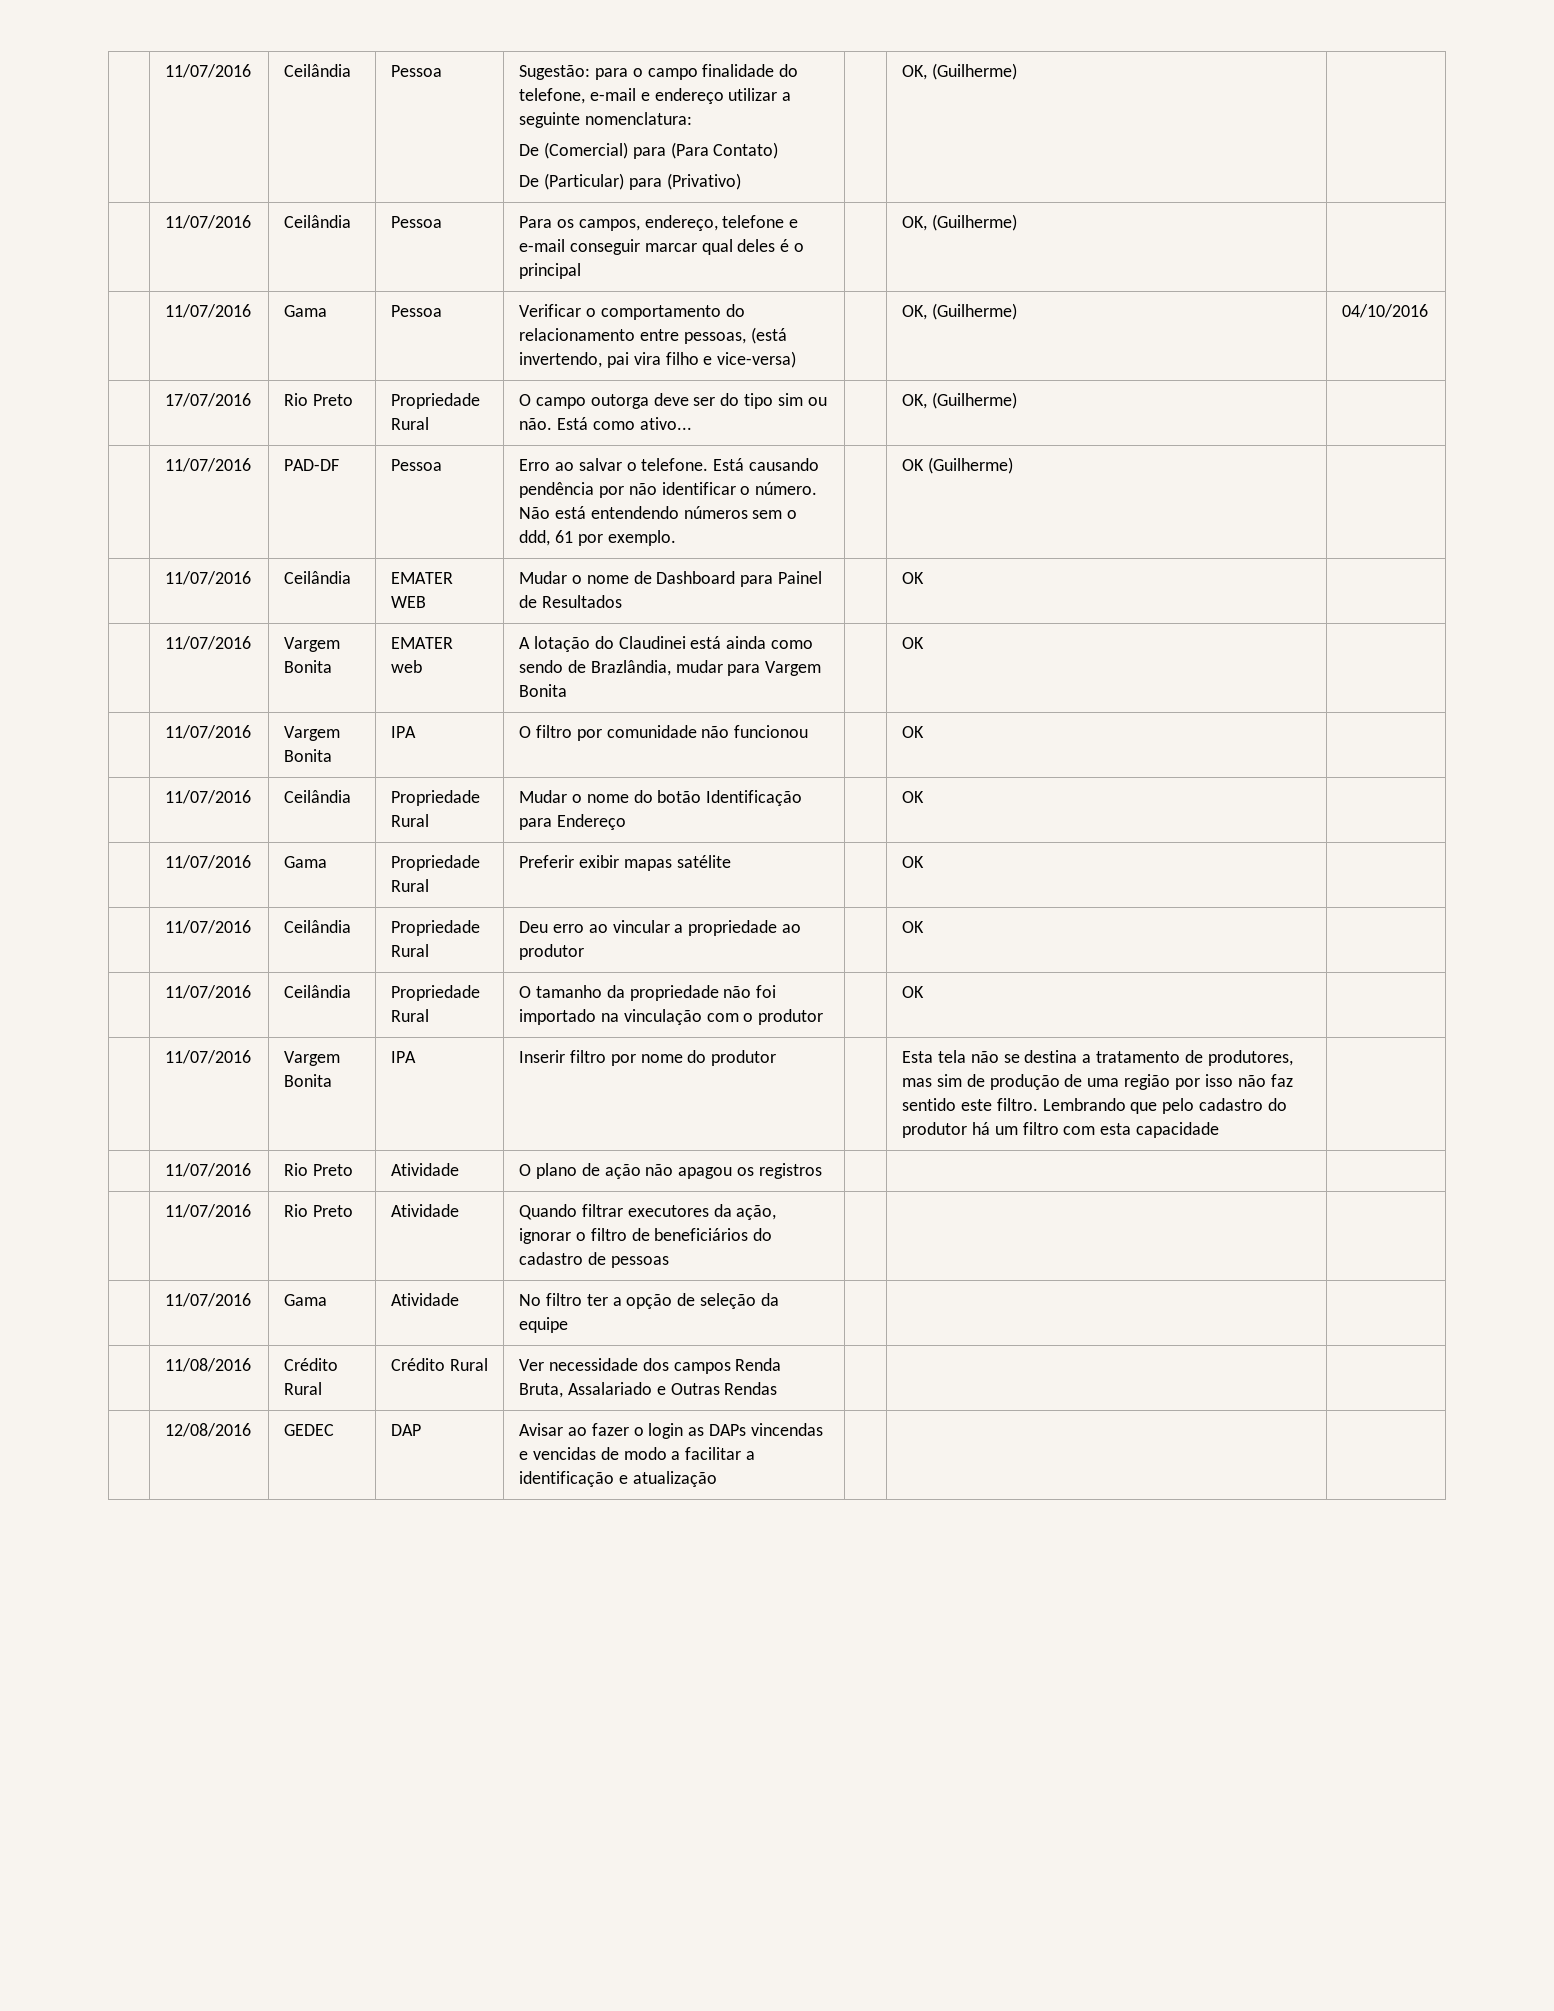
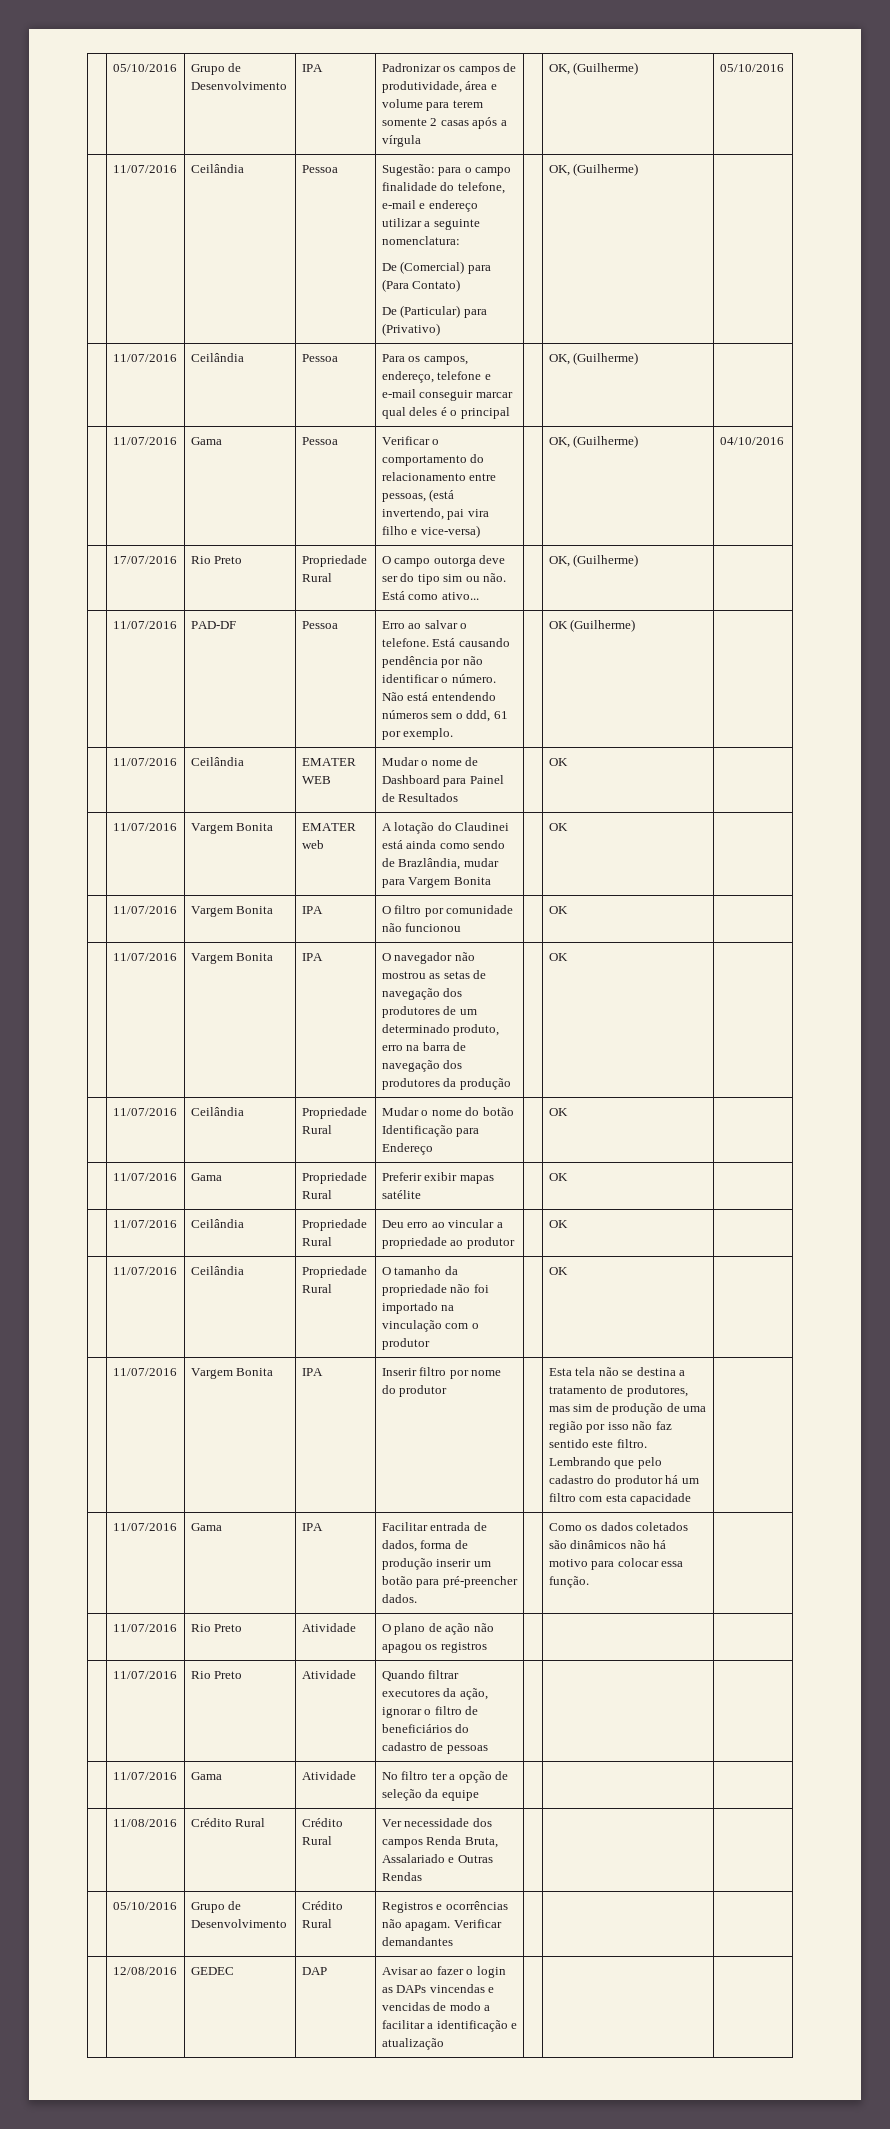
+ | 05/10/2016 | Grupo de Desenvolvimento | IPA | Padronizar os campos de produtividade, área e volume para terem somente 2 casas após a vírgula | | OK, (Guilherme) | 05/10/2016
+ | 11/07/2016 | Vargem Bonita | IPA | O navegador não mostrou as setas de navegação dos produtores de um determinado produto, erro na barra de navegação dos produtores da produção | | OK |
+ | 11/07/2016 | Gama | IPA | Facilitar entrada de dados, forma de produção inserir um botão para pré-preencher dados. | | Como os dados coletados são dinâmicos não há motivo para colocar essa função. |
+ | 05/10/2016 | Grupo de Desenvolvimento | Crédito Rural | Registros e ocorrências não apagam. Verificar demandantes | | |

